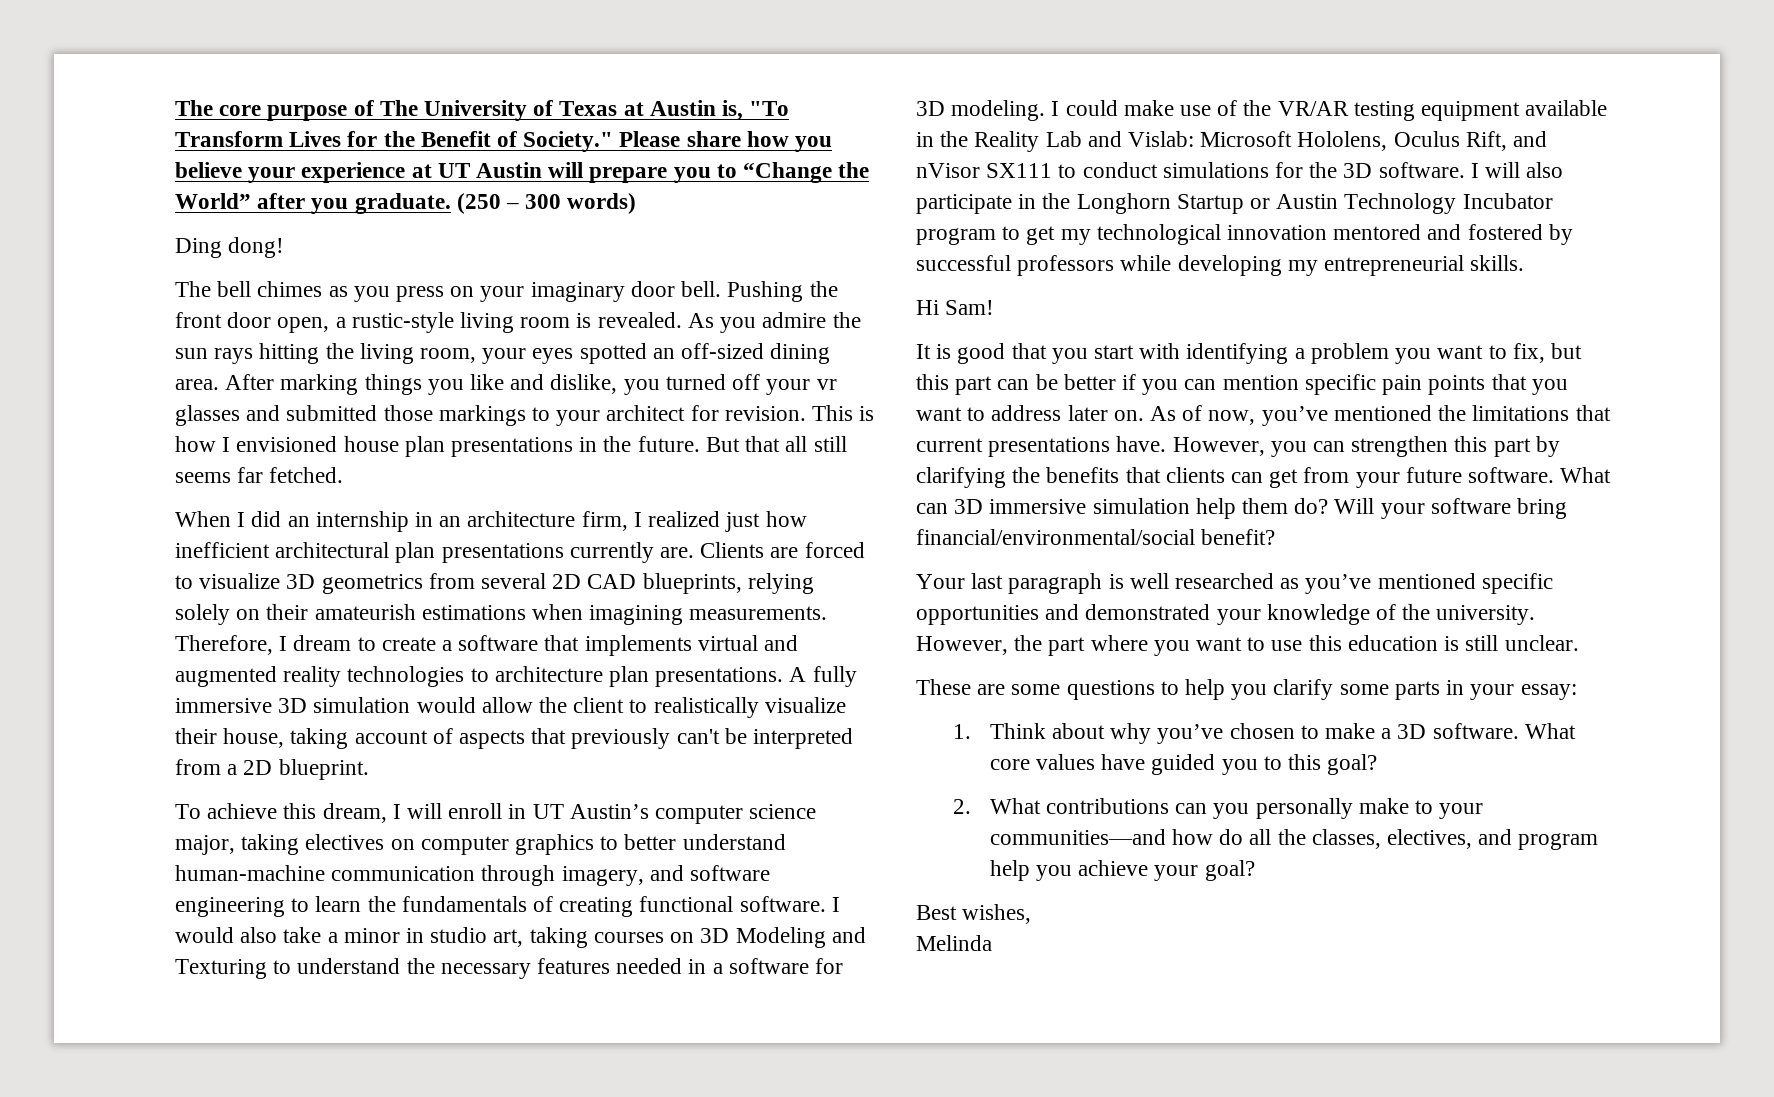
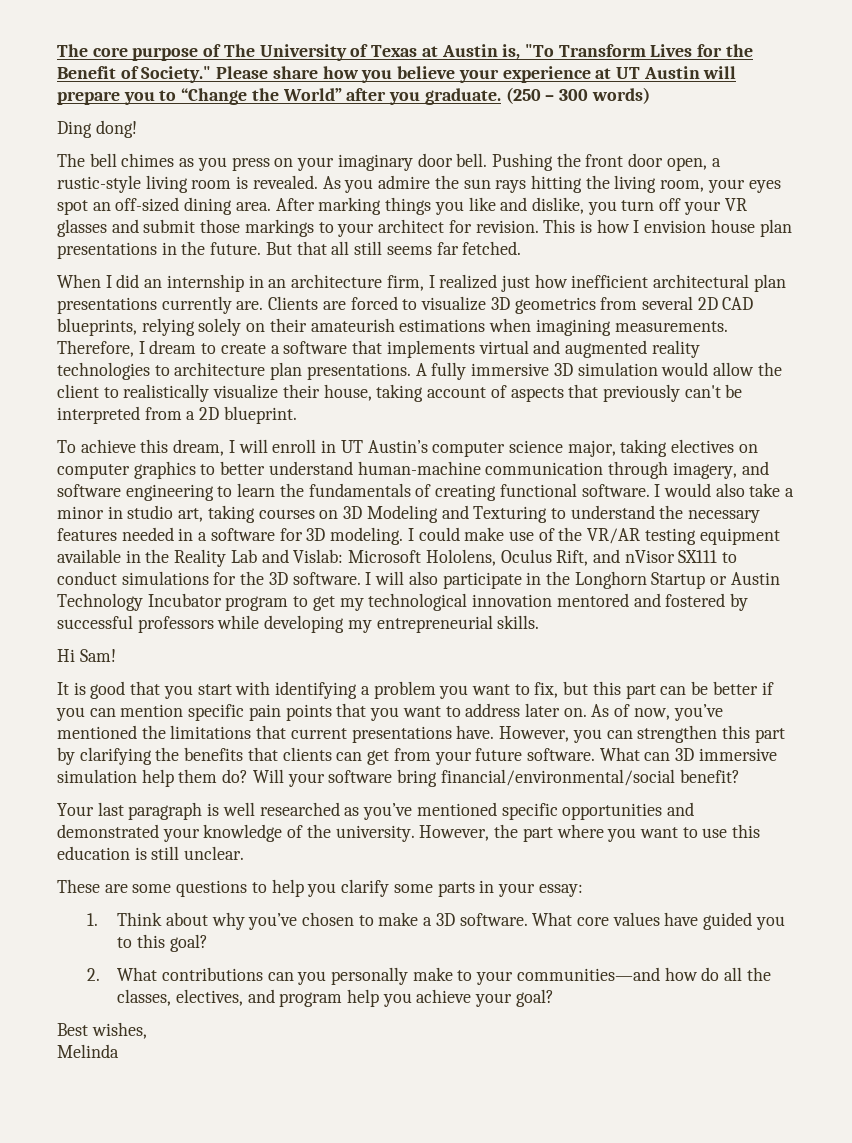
- As you admire the sun rays hitting the living room, your eyes spotted an off-sized dining area.
+ As you admire the sun rays hitting the living room, your eyes spot an off-sized dining area.
- After marking things you like and dislike, you turned off your vr glasses and submitted those markings to your architect for revision.
+ After marking things you like and dislike, you turn off your VR glasses and submit those markings to your architect for revision.
- This is how I envisioned house plan presentations in the future.
+ This is how I envision house plan presentations in the future.

